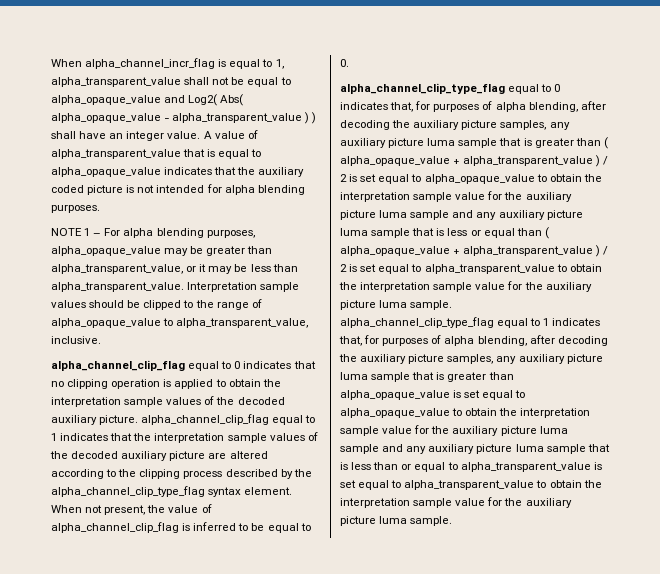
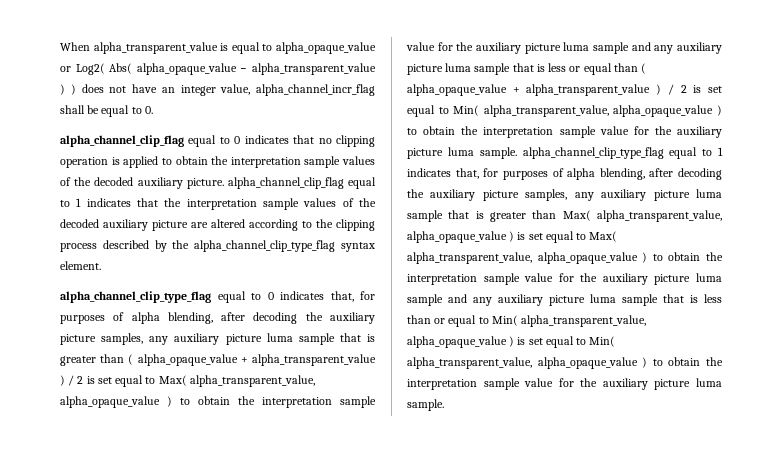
- When alpha_channel_incr_flag is equal to 1, alpha_transparent_value shall not be equal to alpha_opaque_value and Log2( Abs( alpha_opaque_value − alpha_transparent_value ) ) shall have an integer value. A value of alpha_transparent_value that is equal to alpha_opaque_value indicates that the auxiliary coded picture is not intended for alpha blending purposes.
- NOTE 1 – For alpha blending purposes, alpha_opaque_value may be greater than alpha_transparent_value, or it may be less than alpha_transparent_value. Interpretation sample values should be clipped to the range of alpha_opaque_value to alpha_transparent_value, inclusive.
+ When alpha_transparent_value is equal to alpha_opaque_value or Log2( Abs( alpha_opaque_value − alpha_transparent_value ) ) does not have an integer value, alpha_channel_incr_flag shall be equal to 0.
- When not present, the value of alpha_channel_clip_flag is inferred to be equal to 0.
- alpha_channel_clip_type_flag equal to 0 indicates that, for purposes of alpha blending, after decoding the auxiliary picture samples, any auxiliary picture luma sample that is greater than ( alpha_opaque_value + alpha_transparent_value ) / 2 is set equal to alpha_opaque_value to obtain the interpretation sample value for the auxiliary picture luma sample and any auxiliary picture luma sample that is less or equal than ( alpha_opaque_value + alpha_transparent_value ) / 2 is set equal to alpha_transparent_value to obtain the interpretation sample value for the auxiliary picture luma sample. alpha_channel_clip_type_flag equal to 1 indicates that, for purposes of alpha blending, after decoding the auxiliary picture samples, any auxiliary picture luma sample that is greater than alpha_opaque_value is set equal to alpha_opaque_value to obtain the interpretation sample value for the auxiliary picture luma sample and any auxiliary picture luma sample that is less than or equal to alpha_transparent_value is set equal to alpha_transparent_value to obtain the interpretation sample value for the auxiliary picture luma sample.
+ alpha_channel_clip_type_flag equal to 0 indicates that, for purposes of alpha blending, after decoding the auxiliary picture samples, any auxiliary picture luma sample that is greater than ( alpha_opaque_value + alpha_transparent_value ) / 2 is set equal to Max( alpha_transparent_value, alpha_opaque_value ) to obtain the interpretation sample value for the auxiliary picture luma sample and any auxiliary picture luma sample that is less or equal than ( alpha_opaque_value + alpha_transparent_value ) / 2 is set equal to Min( alpha_transparent_value, alpha_opaque_value ) to obtain the interpretation sample value for the auxiliary picture luma sample. alpha_channel_clip_type_flag equal to 1 indicates that, for purposes of alpha blending, after decoding the auxiliary picture samples, any auxiliary picture luma sample that is greater than Max( alpha_transparent_value, alpha_opaque_value ) is set equal to Max( alpha_transparent_value, alpha_opaque_value ) to obtain the interpretation sample value for the auxiliary picture luma sample and any auxiliary picture luma sample that is less than or equal to Min( alpha_transparent_value, alpha_opaque_value ) is set equal to Min( alpha_transparent_value, alpha_opaque_value ) to obtain the interpretation sample value for the auxiliary picture luma sample.

